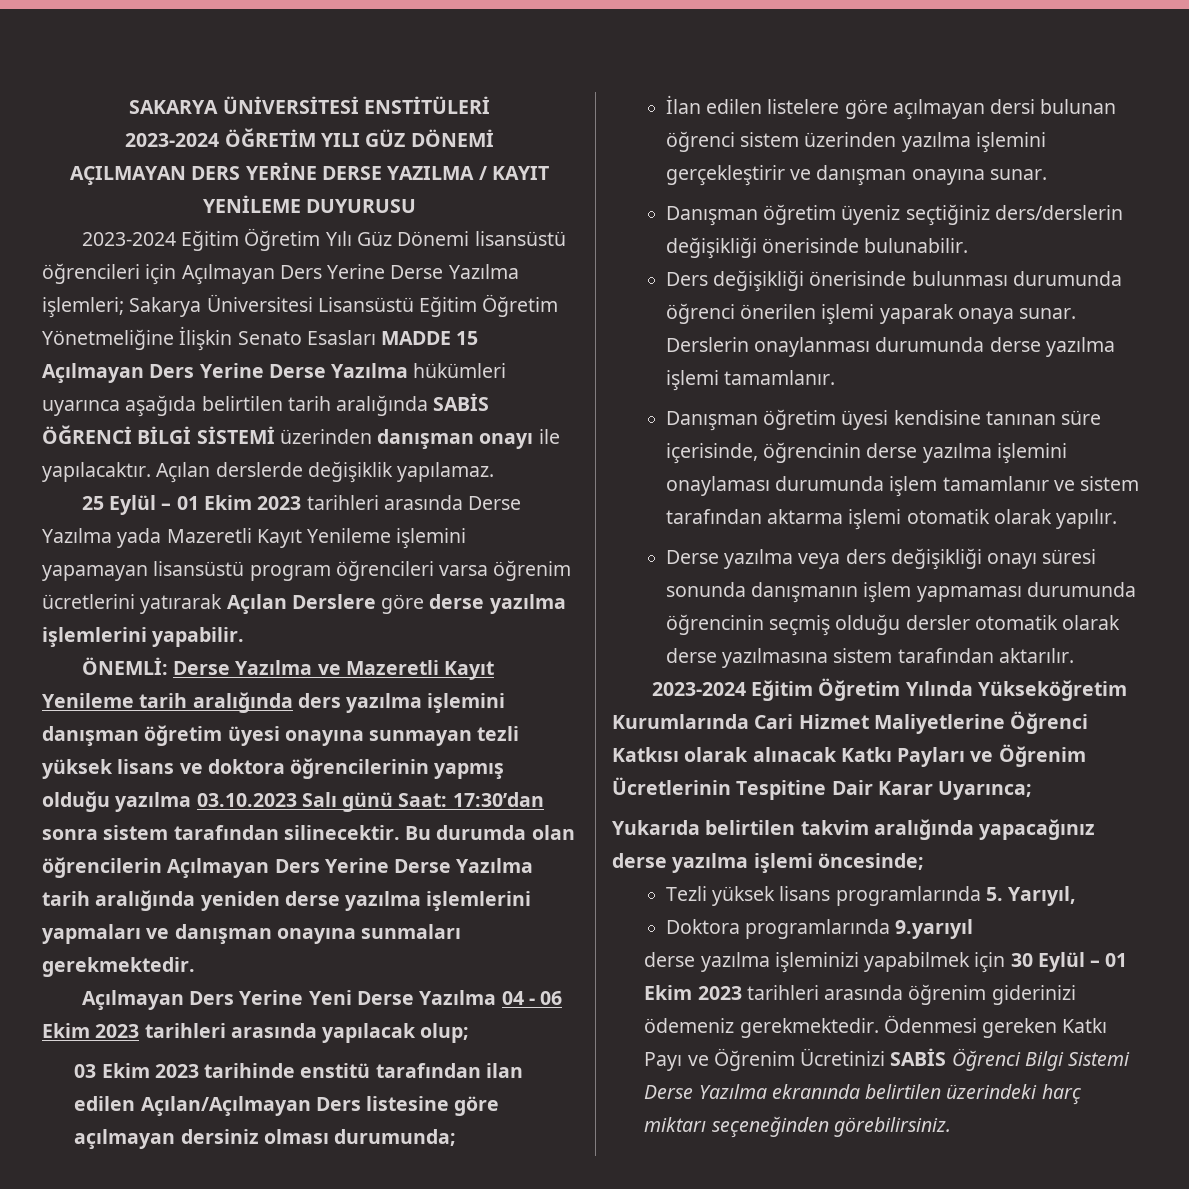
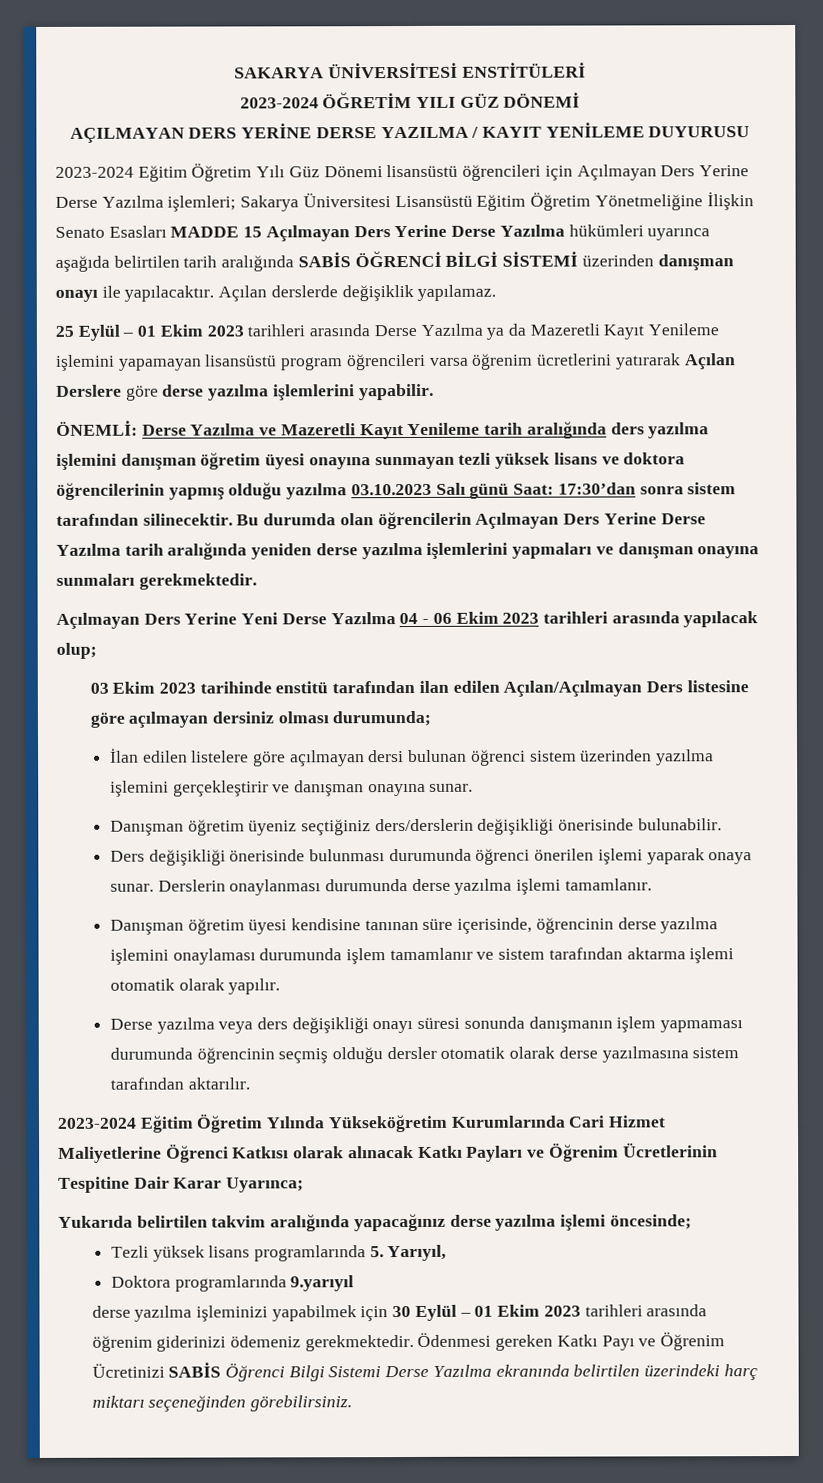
- 25 Eylül – 01 Ekim 2023 tarihleri arasında Derse Yazılma yada Mazeretli Kayıt Yenileme işlemini yapamayan lisansüstü program öğrencileri varsa öğrenim ücretlerini yatırarak Açılan Derslere göre derse yazılma işlemlerini yapabilir.
+ 25 Eylül – 01 Ekim 2023 tarihleri arasında Derse Yazılma ya da Mazeretli Kayıt Yenileme işlemini yapamayan lisansüstü program öğrencileri varsa öğrenim ücretlerini yatırarak Açılan Derslere göre derse yazılma işlemlerini yapabilir.

